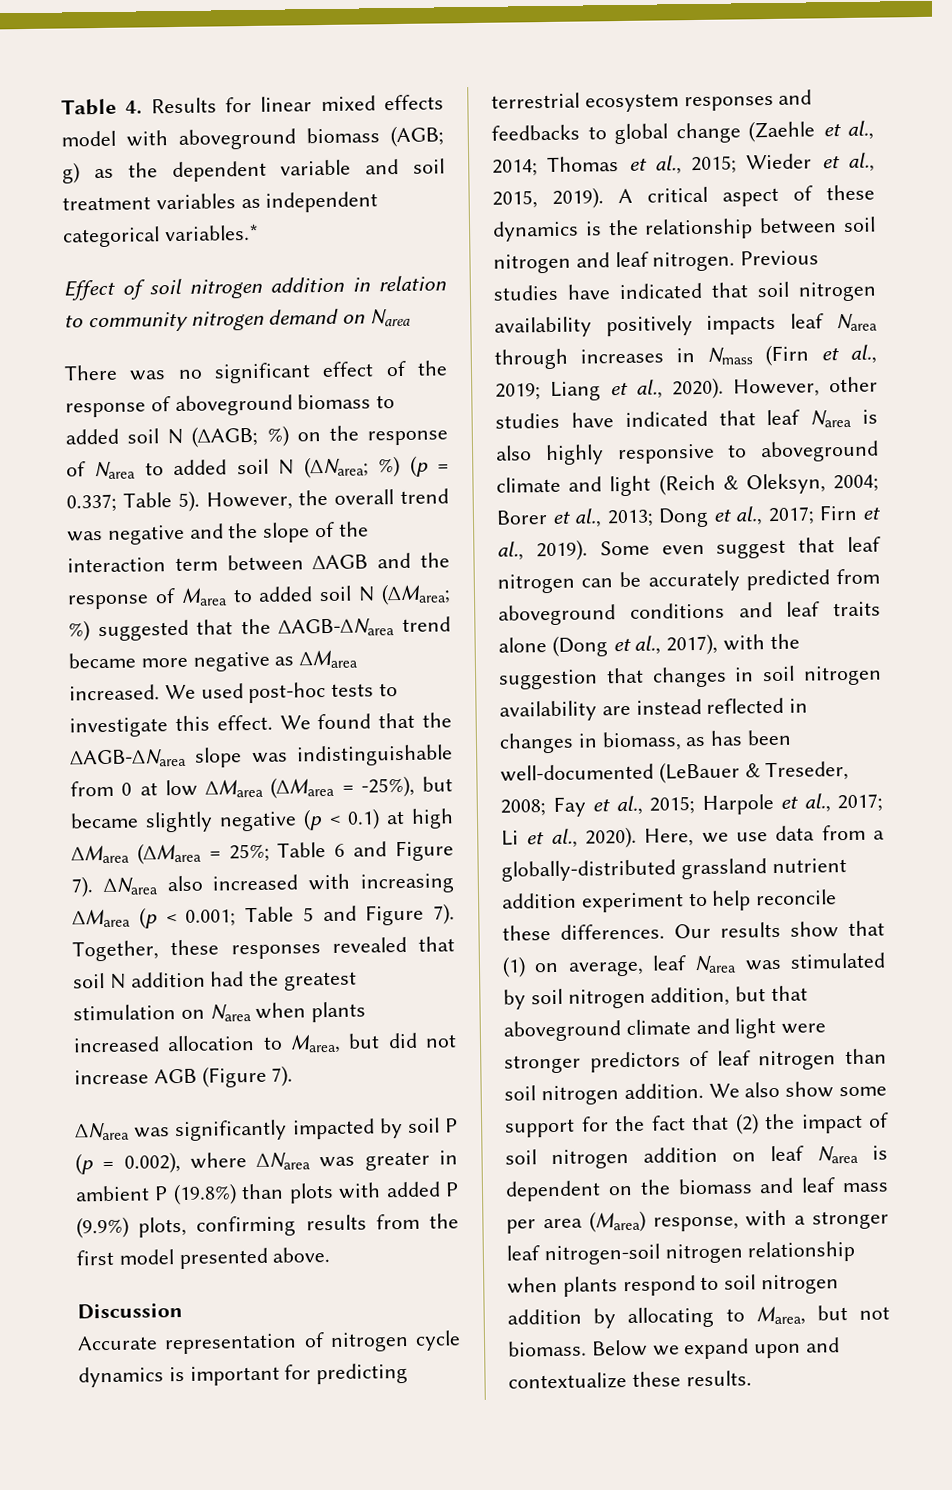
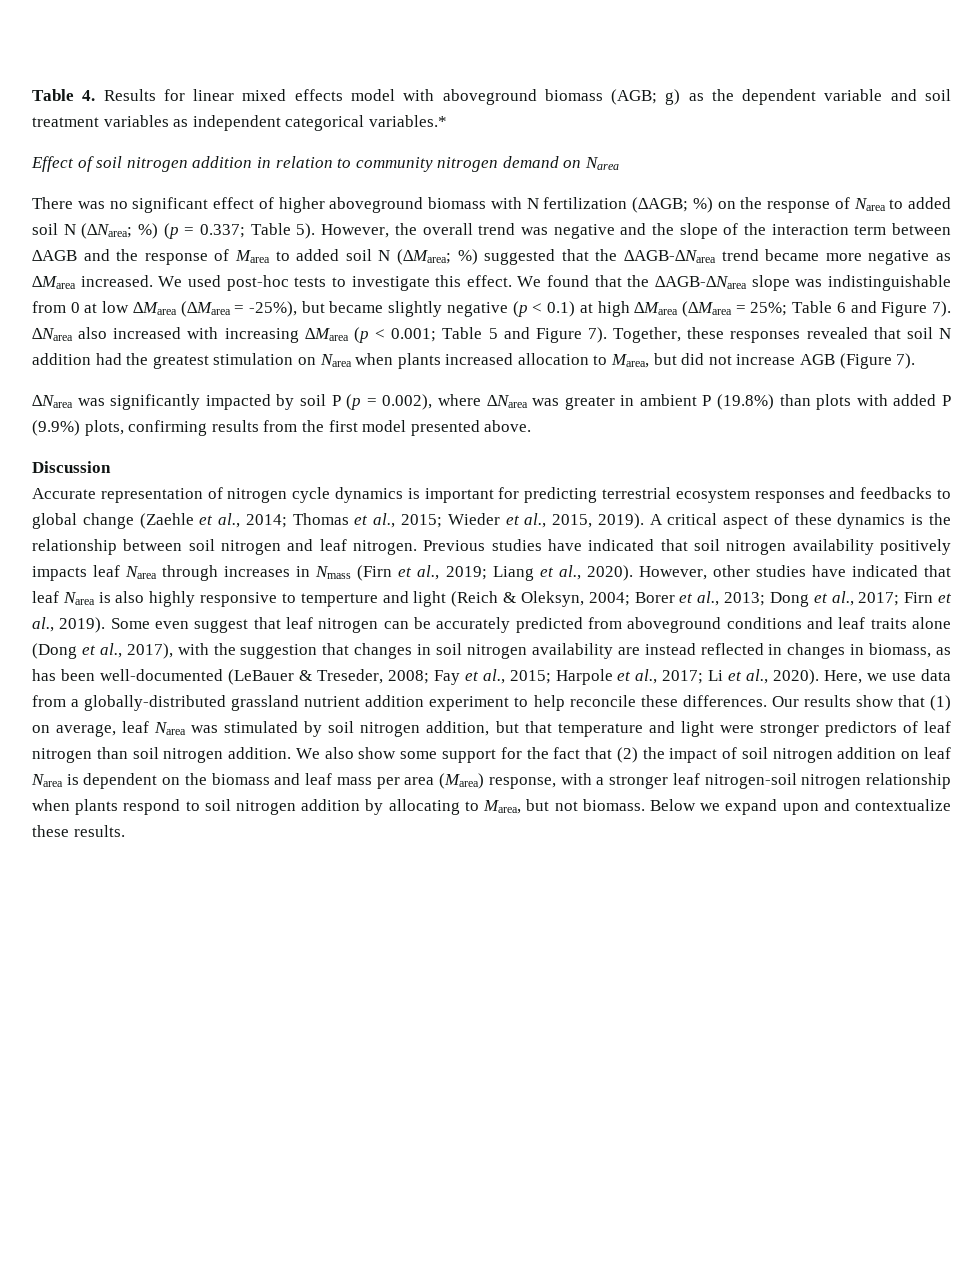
- There was no significant effect of the response of aboveground biomass to added soil N (∆AGB; %) on the response of Narea to added soil N (∆Narea; %) (p = 0.337; Table 5).
+ There was no significant effect of higher aboveground biomass with N fertilization (∆AGB; %) on the response of Narea to added soil N (∆Narea; %) (p = 0.337; Table 5).
- However, other studies have indicated that leaf Narea is also highly responsive to aboveground climate and light (Reich & Oleksyn, 2004; Borer et al., 2013; Dong et al., 2017; Firn et al., 2019).
+ However, other studies have indicated that leaf Narea is also highly responsive to temperture and light (Reich & Oleksyn, 2004; Borer et al., 2013; Dong et al., 2017; Firn et al., 2019).
- Our results show that (1) on average, leaf Narea was stimulated by soil nitrogen addition, but that aboveground climate and light were stronger predictors of leaf nitrogen than soil nitrogen addition.
+ Our results show that (1) on average, leaf Narea was stimulated by soil nitrogen addition, but that temperature and light were stronger predictors of leaf nitrogen than soil nitrogen addition.

